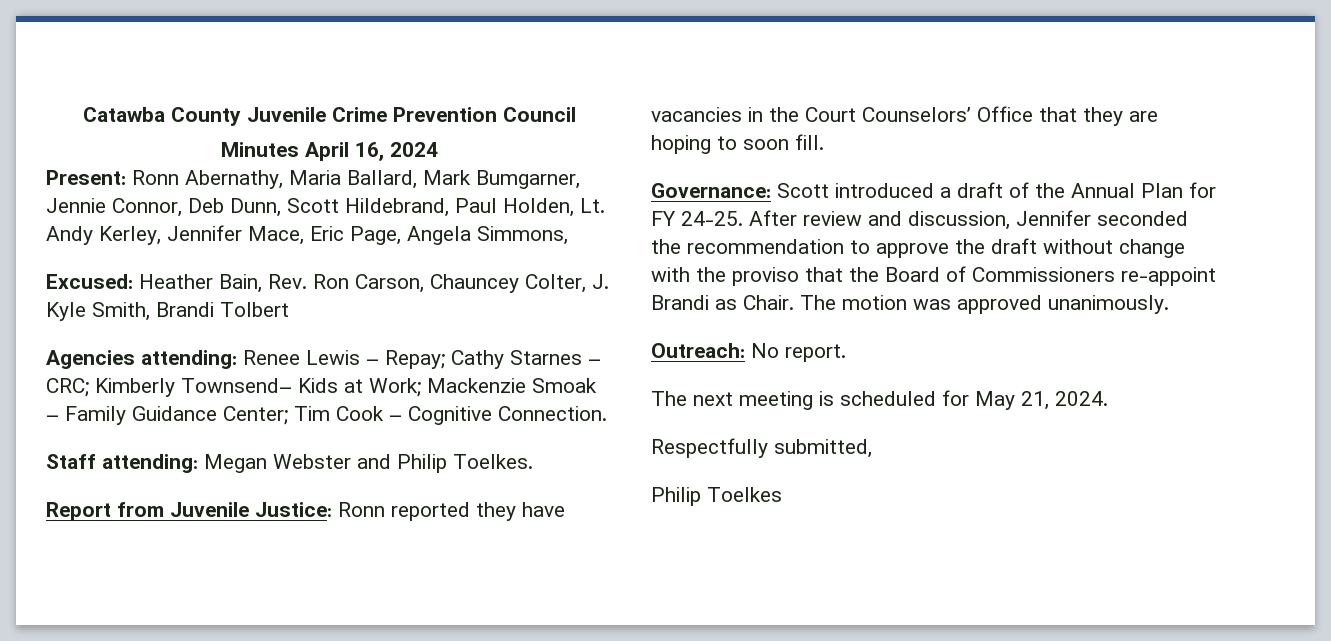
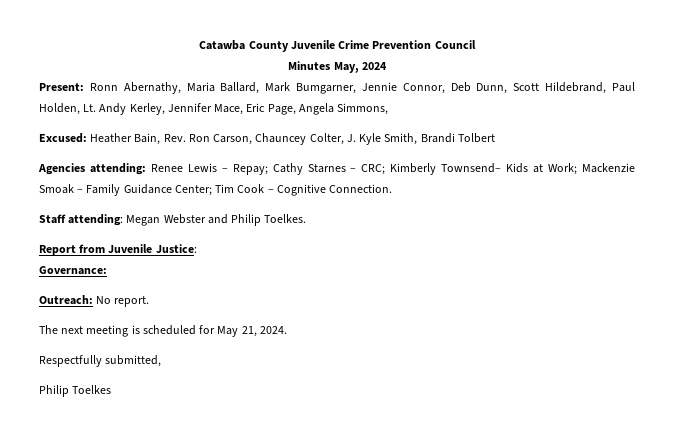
- Minutes April 16, 2024
+ Minutes May, 2024
- Report from Juvenile Justice: Ronn reported they have vacancies in the Court Counselors’ Office that they are hoping to soon fill.
- Governance: Scott introduced a draft of the Annual Plan for FY 24-25. After review and discussion, Jennifer seconded the recommendation to approve the draft without change with the proviso that the Board of Commissioners re-appoint Brandi as Chair. The motion was approved unanimously.
+ Report from Juvenile Justice:
+ Governance:

